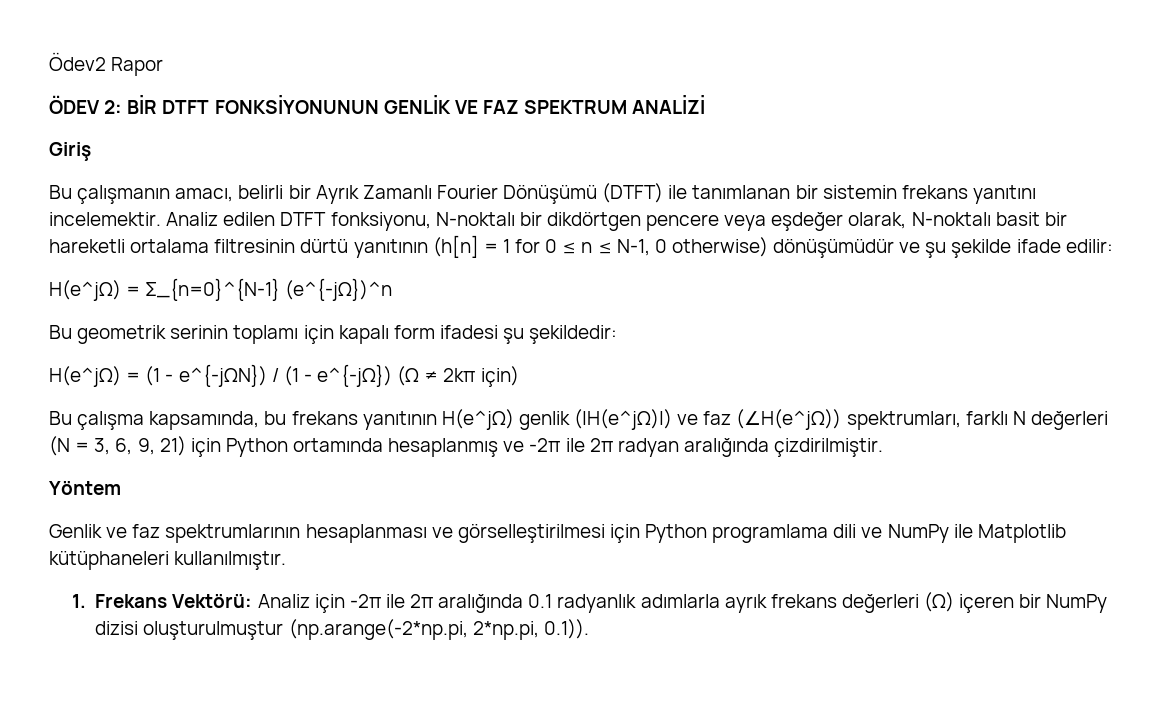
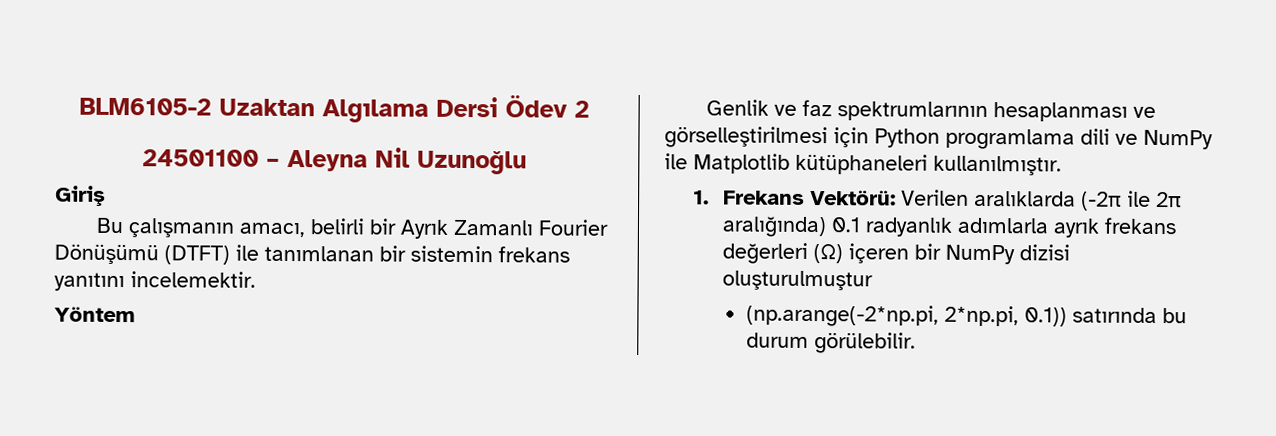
- Ödev2 Rapor
- ÖDEV 2: BİR DTFT FONKSİYONUNUN GENLİK VE FAZ SPEKTRUM ANALİZİ
+ BLM6105-2 Uzaktan Algılama Dersi Ödev 2
+ 24501100 – Aleyna Nil Uzunoğlu
- Analiz edilen DTFT fonksiyonu, N-noktalı bir dikdörtgen pencere veya eşdeğer olarak, N-noktalı basit bir hareketli ortalama filtresinin dürtü yanıtının (h[n] = 1 for 0 ≤ n ≤ N-1, 0 otherwise) dönüşümüdür ve şu şekilde ifade edilir:
- H(e^jΩ) = Σ_{n=0}^{N-1} (e^{-jΩ})^n
- Bu geometrik serinin toplamı için kapalı form ifadesi şu şekildedir:
- H(e^jΩ) = (1 - e^{-jΩN}) / (1 - e^{-jΩ}) (Ω ≠ 2kπ için)
- Bu çalışma kapsamında, bu frekans yanıtının H(e^jΩ) genlik (|H(e^jΩ)|) ve faz (∠H(e^jΩ)) spektrumları, farklı N değerleri (N = 3, 6, 9, 21) için Python ortamında hesaplanmış ve -2π ile 2π radyan aralığında çizdirilmiştir.
- 1. Frekans Vektörü: Analiz için -2π ile 2π aralığında 0.1 radyanlık adımlarla ayrık frekans değerleri (Ω) içeren bir NumPy dizisi oluşturulmuştur (np.arange(-2*np.pi, 2*np.pi, 0.1)).
+ 1. Frekans Vektörü: Verilen aralıklarda (-2π ile 2π aralığında) 0.1 radyanlık adımlarla ayrık frekans değerleri (Ω) içeren bir NumPy dizisi oluşturulmuştur
+ (np.arange(-2*np.pi, 2*np.pi, 0.1)) satırında bu durum görülebilir.

